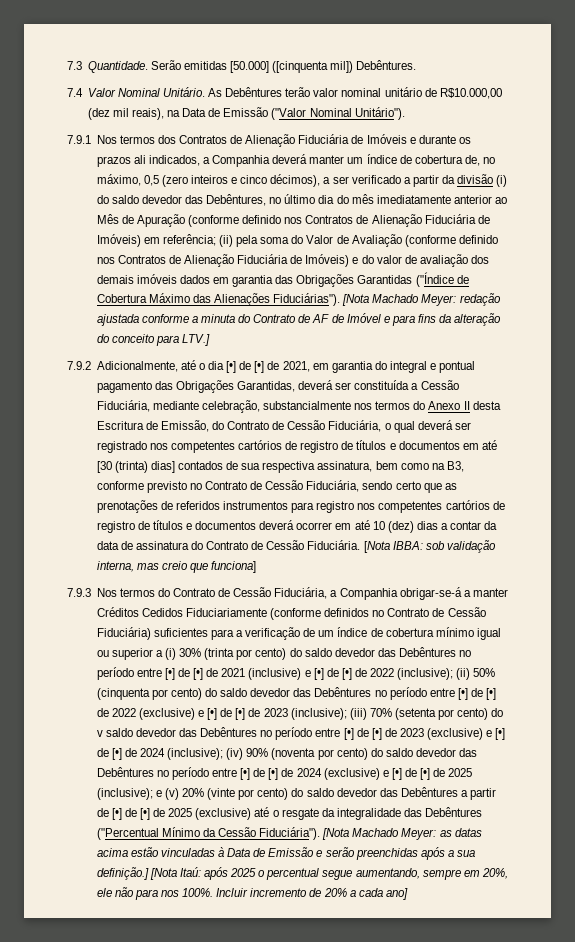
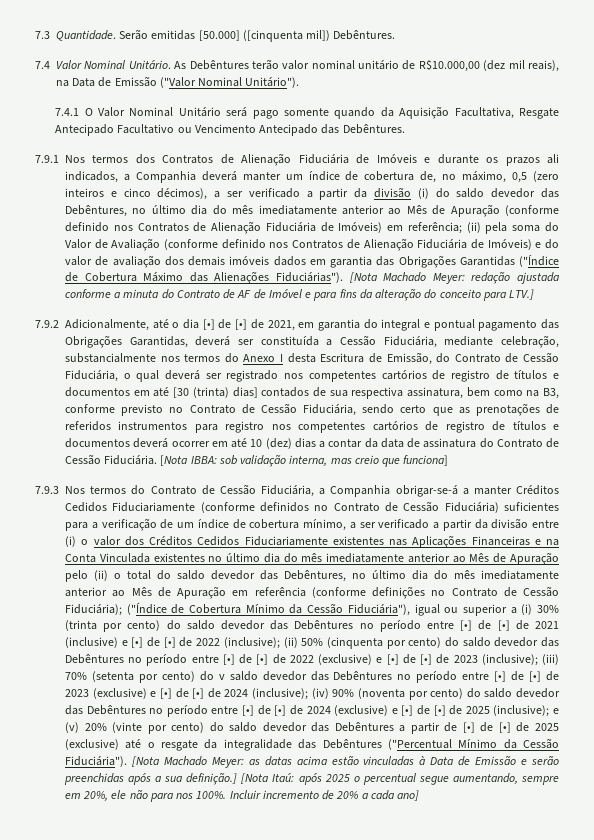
+ 7.4.1 O Valor Nominal Unitário será pago somente quando da Aquisição Facultativa, Resgate Antecipado Facultativo ou Vencimento Antecipado das Debêntures.
- 7.9.2 Adicionalmente, até o dia [•] de [•] de 2021, em garantia do integral e pontual pagamento das Obrigações Garantidas, deverá ser constituída a Cessão Fiduciária, mediante celebração, substancialmente nos termos do Anexo II desta Escritura de Emissão, do Contrato de Cessão Fiduciária, o qual deverá ser registrado nos competentes cartórios de registro de títulos e documentos em até [30 (trinta) dias] contados de sua respectiva assinatura, bem como na B3, conforme previsto no Contrato de Cessão Fiduciária, sendo certo que as prenotações de referidos instrumentos para registro nos competentes cartórios de registro de títulos e documentos deverá ocorrer em até 10 (dez) dias a contar da data de assinatura do Contrato de Cessão Fiduciária.
+ 7.9.2 Adicionalmente, até o dia [•] de [•] de 2021, em garantia do integral e pontual pagamento das Obrigações Garantidas, deverá ser constituída a Cessão Fiduciária, mediante celebração, substancialmente nos termos do Anexo I desta Escritura de Emissão, do Contrato de Cessão Fiduciária, o qual deverá ser registrado nos competentes cartórios de registro de títulos e documentos em até [30 (trinta) dias] contados de sua respectiva assinatura, bem como na B3, conforme previsto no Contrato de Cessão Fiduciária, sendo certo que as prenotações de referidos instrumentos para registro nos competentes cartórios de registro de títulos e documentos deverá ocorrer em até 10 (dez) dias a contar da data de assinatura do Contrato de Cessão Fiduciária.
- 7.9.3 Nos termos do Contrato de Cessão Fiduciária, a Companhia obrigar-se-á a manter Créditos Cedidos Fiduciariamente (conforme definidos no Contrato de Cessão Fiduciária) suficientes para a verificação de um índice de cobertura mínimo igual ou superior a (i) 30% (trinta por cento) do saldo devedor das Debêntures no período entre [•] de [•] de 2021 (inclusive) e [•] de [•] de 2022 (inclusive);
+ 7.9.3 Nos termos do Contrato de Cessão Fiduciária, a Companhia obrigar-se-á a manter Créditos Cedidos Fiduciariamente (conforme definidos no Contrato de Cessão Fiduciária) suficientes para a verificação de um índice de cobertura mínimo, a ser verificado a partir da divisão entre (i) o valor dos Créditos Cedidos Fiduciariamente existentes nas Aplicações Financeiras e na Conta Vinculada existentes no último dia do mês imediatamente anterior ao Mês de Apuração pelo (ii) o total do saldo devedor das Debêntures, no último dia do mês imediatamente anterior ao Mês de Apuração em referência (conforme definições no Contrato de Cessão Fiduciária); ("Índice de Cobertura Mínimo da Cessão Fiduciária"), igual ou superior a (i) 30% (trinta por cento) do saldo devedor das Debêntures no período entre [•] de [•] de 2021 (inclusive) e [•] de [•] de 2022 (inclusive);

